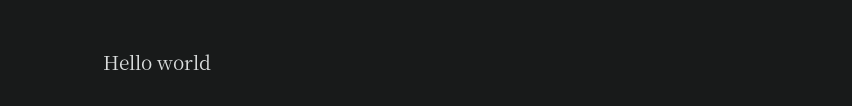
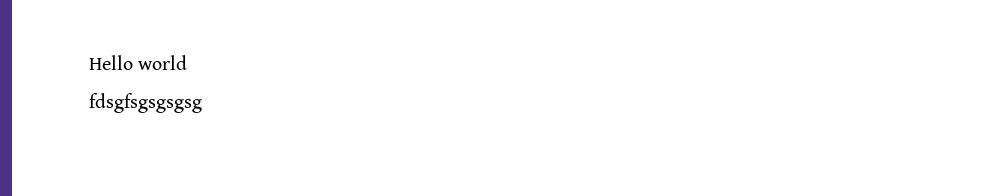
+ fdsgfsgsgsgsg

